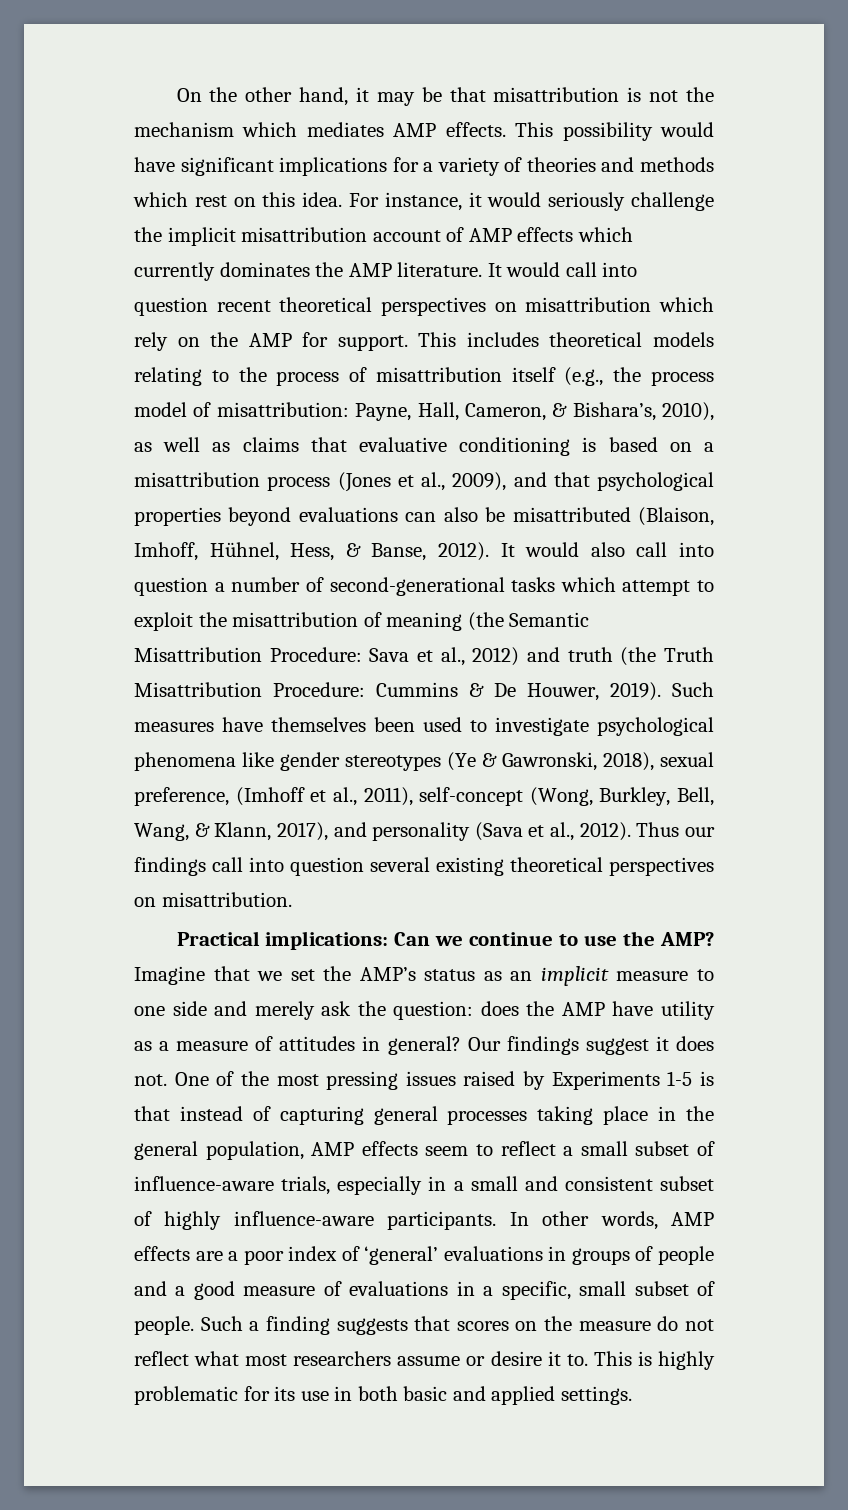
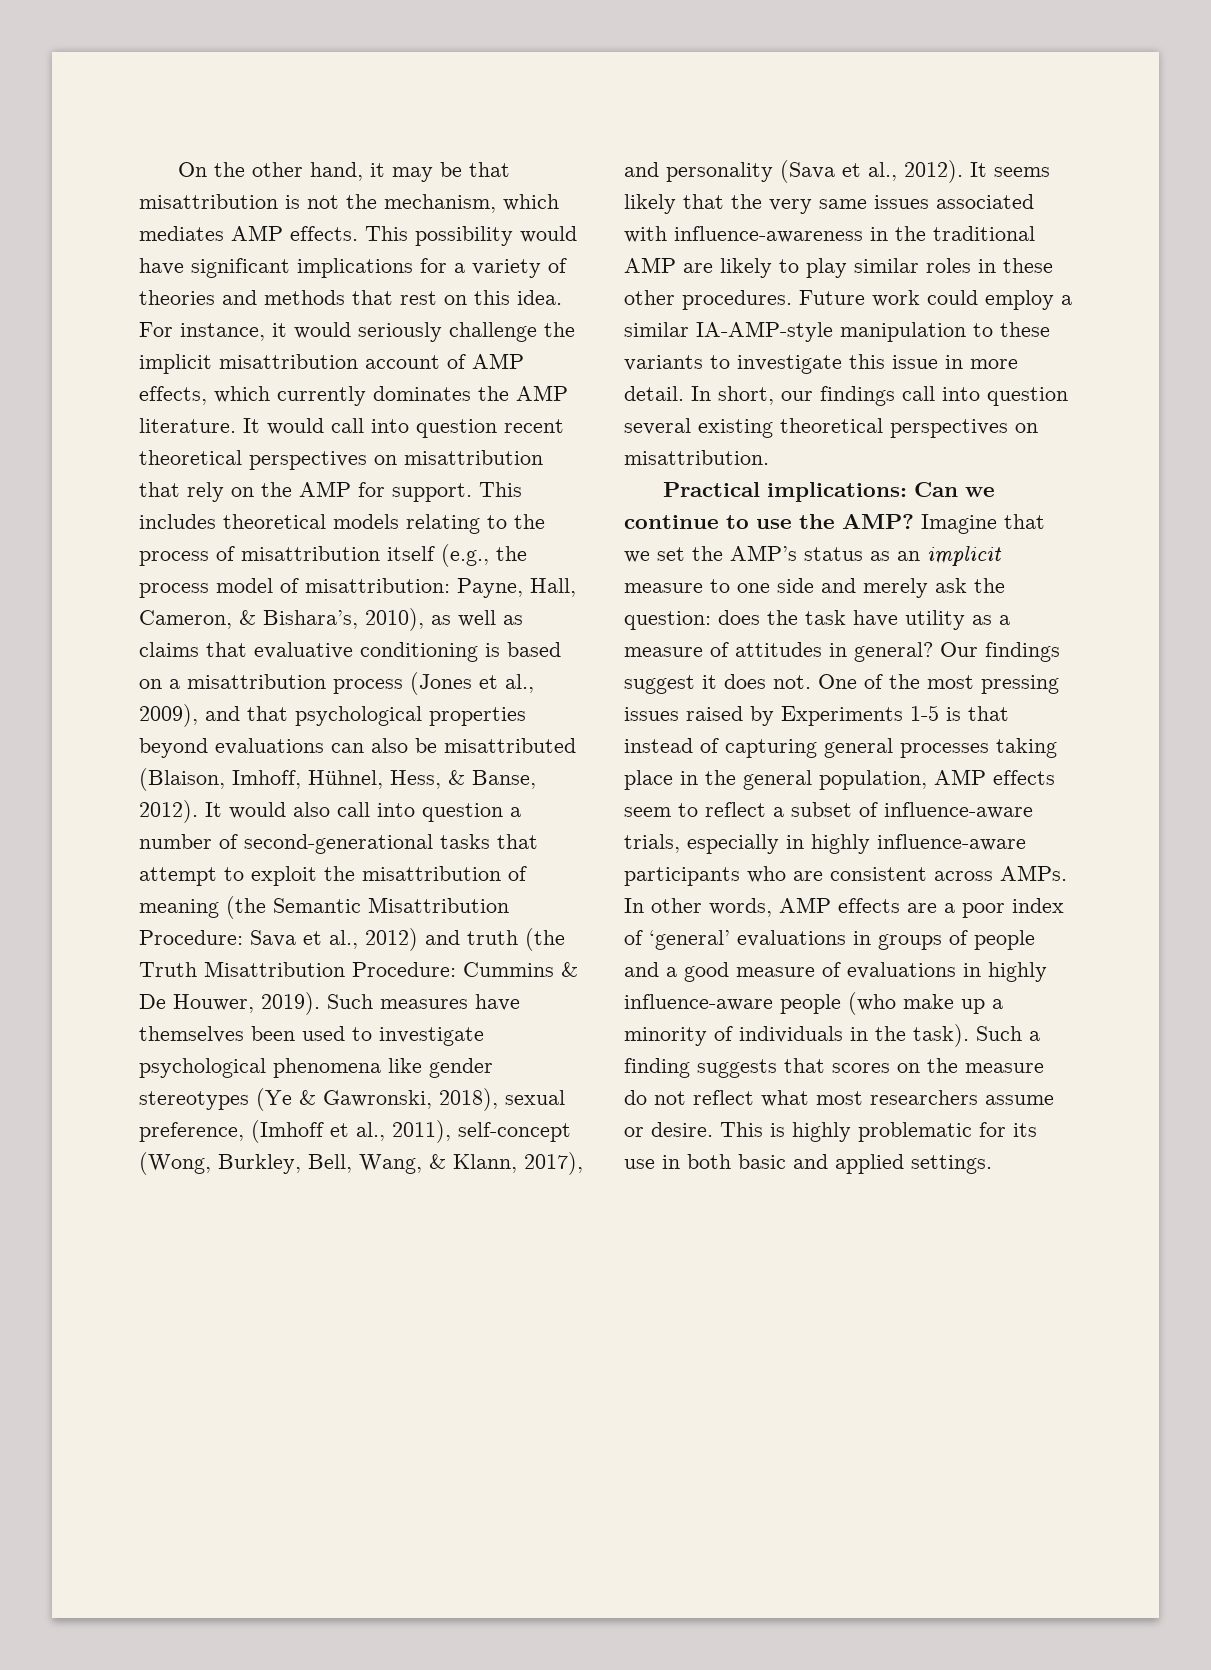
- On the other hand, it may be that misattribution is not the mechanism which mediates AMP effects.
+ On the other hand, it may be that misattribution is not the mechanism, which mediates AMP effects.
- This possibility would have significant implications for a variety of theories and methods which rest on this idea.
+ This possibility would have significant implications for a variety of theories and methods that rest on this idea.
- For instance, it would seriously challenge the implicit misattribution account of AMP effects which currently dominates the AMP literature.
+ For instance, it would seriously challenge the implicit misattribution account of AMP effects, which currently dominates the AMP literature.
- It would call into question recent theoretical perspectives on misattribution which rely on the AMP for support.
+ It would call into question recent theoretical perspectives on misattribution that rely on the AMP for support.
- It would also call into question a number of second-generational tasks which attempt to exploit the misattribution of meaning (the Semantic Misattribution Procedure: Sava et al., 2012) and truth (the Truth Misattribution Procedure: Cummins & De Houwer, 2019).
+ It would also call into question a number of second-generational tasks that attempt to exploit the misattribution of meaning (the Semantic Misattribution Procedure: Sava et al., 2012) and truth (the Truth Misattribution Procedure: Cummins & De Houwer, 2019).
- Thus our findings call into question several existing theoretical perspectives on misattribution.
+ It seems likely that the very same issues associated with influence-awareness in the traditional AMP are likely to play similar roles in these other procedures. Future work could employ a similar IA-AMP-style manipulation to these variants to investigate this issue in more detail. In short, our findings call into question several existing theoretical perspectives on misattribution.
- Imagine that we set the AMP’s status as an implicit measure to one side and merely ask the question: does the AMP have utility as a measure of attitudes in general?
+ Imagine that we set the AMP’s status as an implicit measure to one side and merely ask the question: does the task have utility as a measure of attitudes in general?
- One of the most pressing issues raised by Experiments 1-5 is that instead of capturing general processes taking place in the general population, AMP effects seem to reflect a small subset of influence-aware trials, especially in a small and consistent subset of highly influence-aware participants.
+ One of the most pressing issues raised by Experiments 1-5 is that instead of capturing general processes taking place in the general population, AMP effects seem to reflect a subset of influence-aware trials, especially in highly influence-aware participants who are consistent across AMPs.
- In other words, AMP effects are a poor index of ‘general’ evaluations in groups of people and a good measure of evaluations in a specific, small subset of people.
+ In other words, AMP effects are a poor index of ‘general’ evaluations in groups of people and a good measure of evaluations in highly influence-aware people (who make up a minority of individuals in the task).
- Such a finding suggests that scores on the measure do not reflect what most researchers assume or desire it to.
+ Such a finding suggests that scores on the measure do not reflect what most researchers assume or desire.

